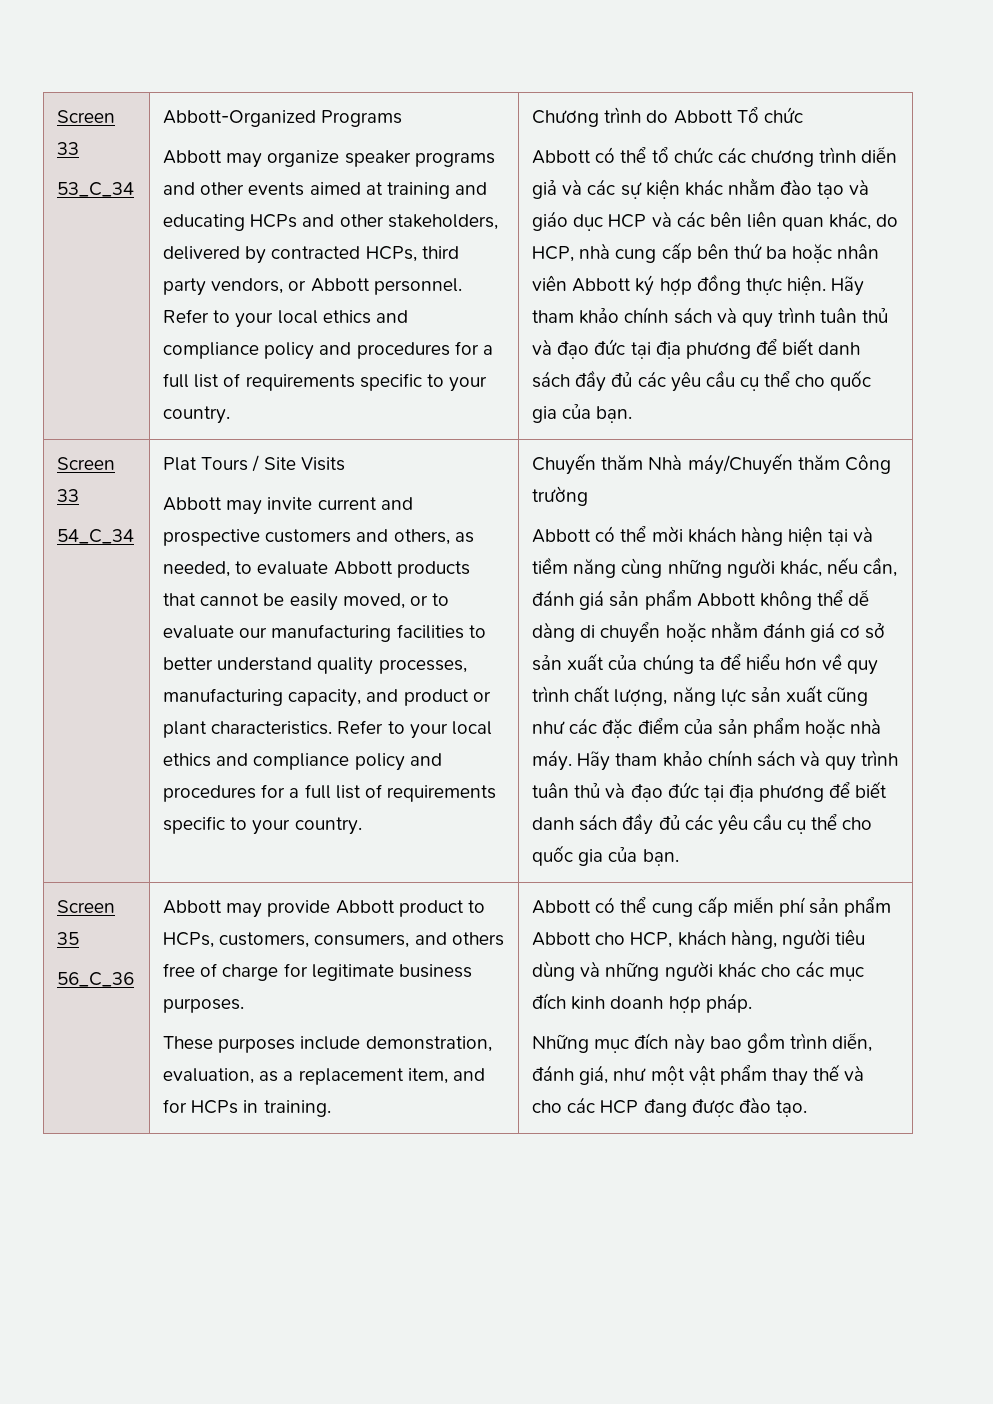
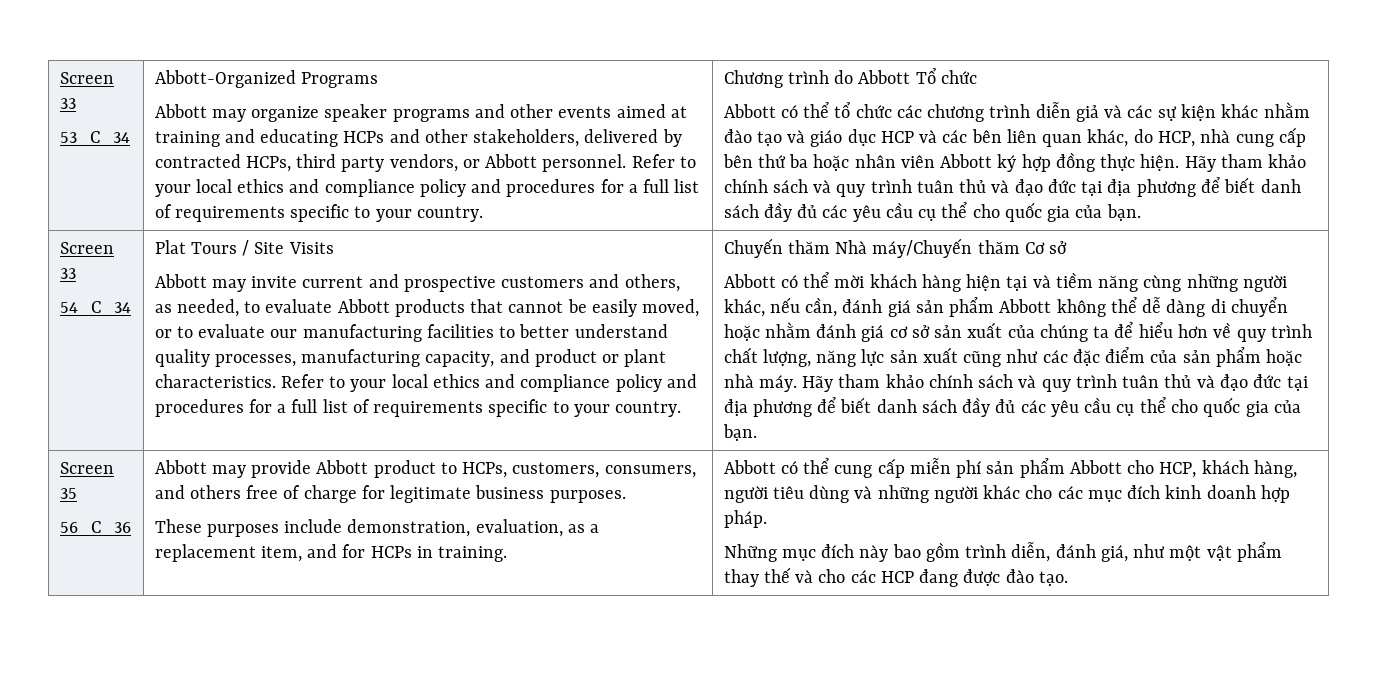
- Chuyến thăm Nhà máy/Chuyến thăm Công trường
+ Chuyến thăm Nhà máy/Chuyến thăm Cơ sở

